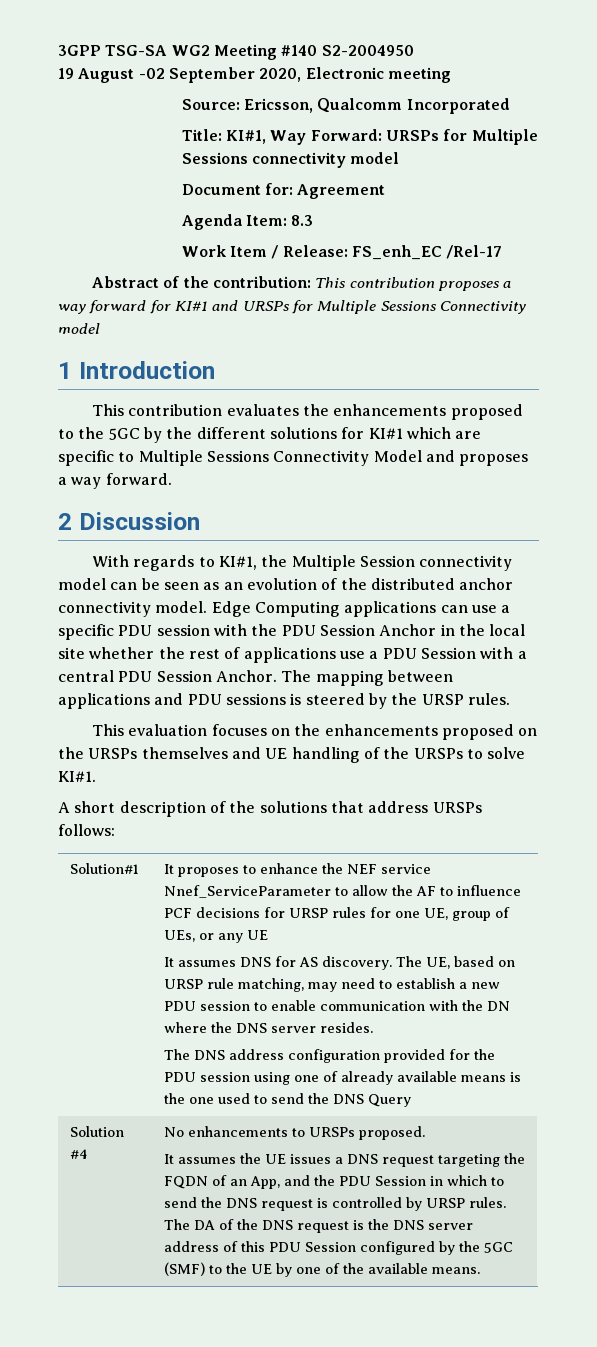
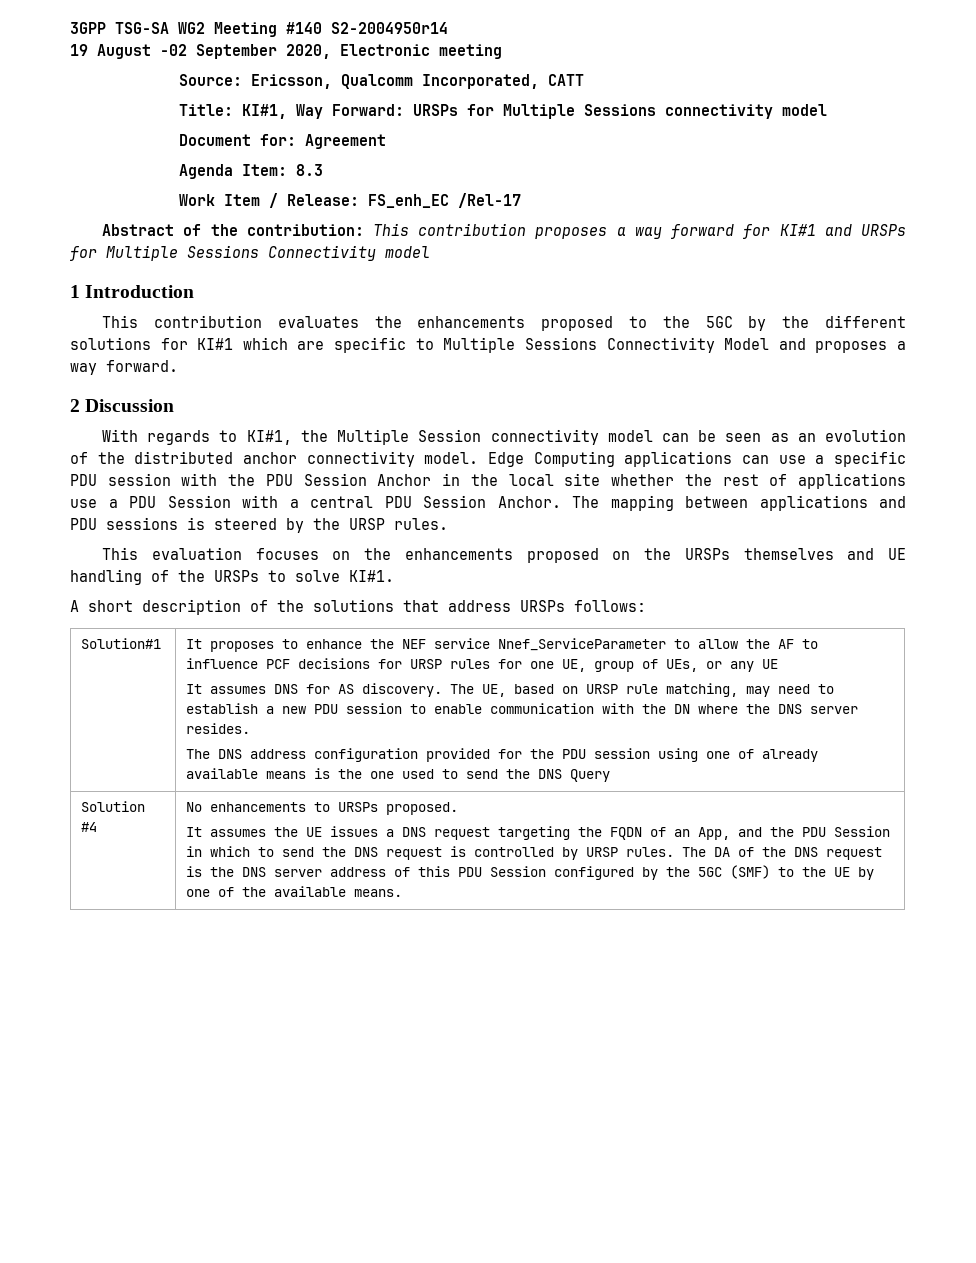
- 3GPP TSG-SA WG2 Meeting #140 S2-2004950
+ 3GPP TSG-SA WG2 Meeting #140 S2-2004950r14
- Source: Ericsson, Qualcomm Incorporated
+ Source: Ericsson, Qualcomm Incorporated, CATT

